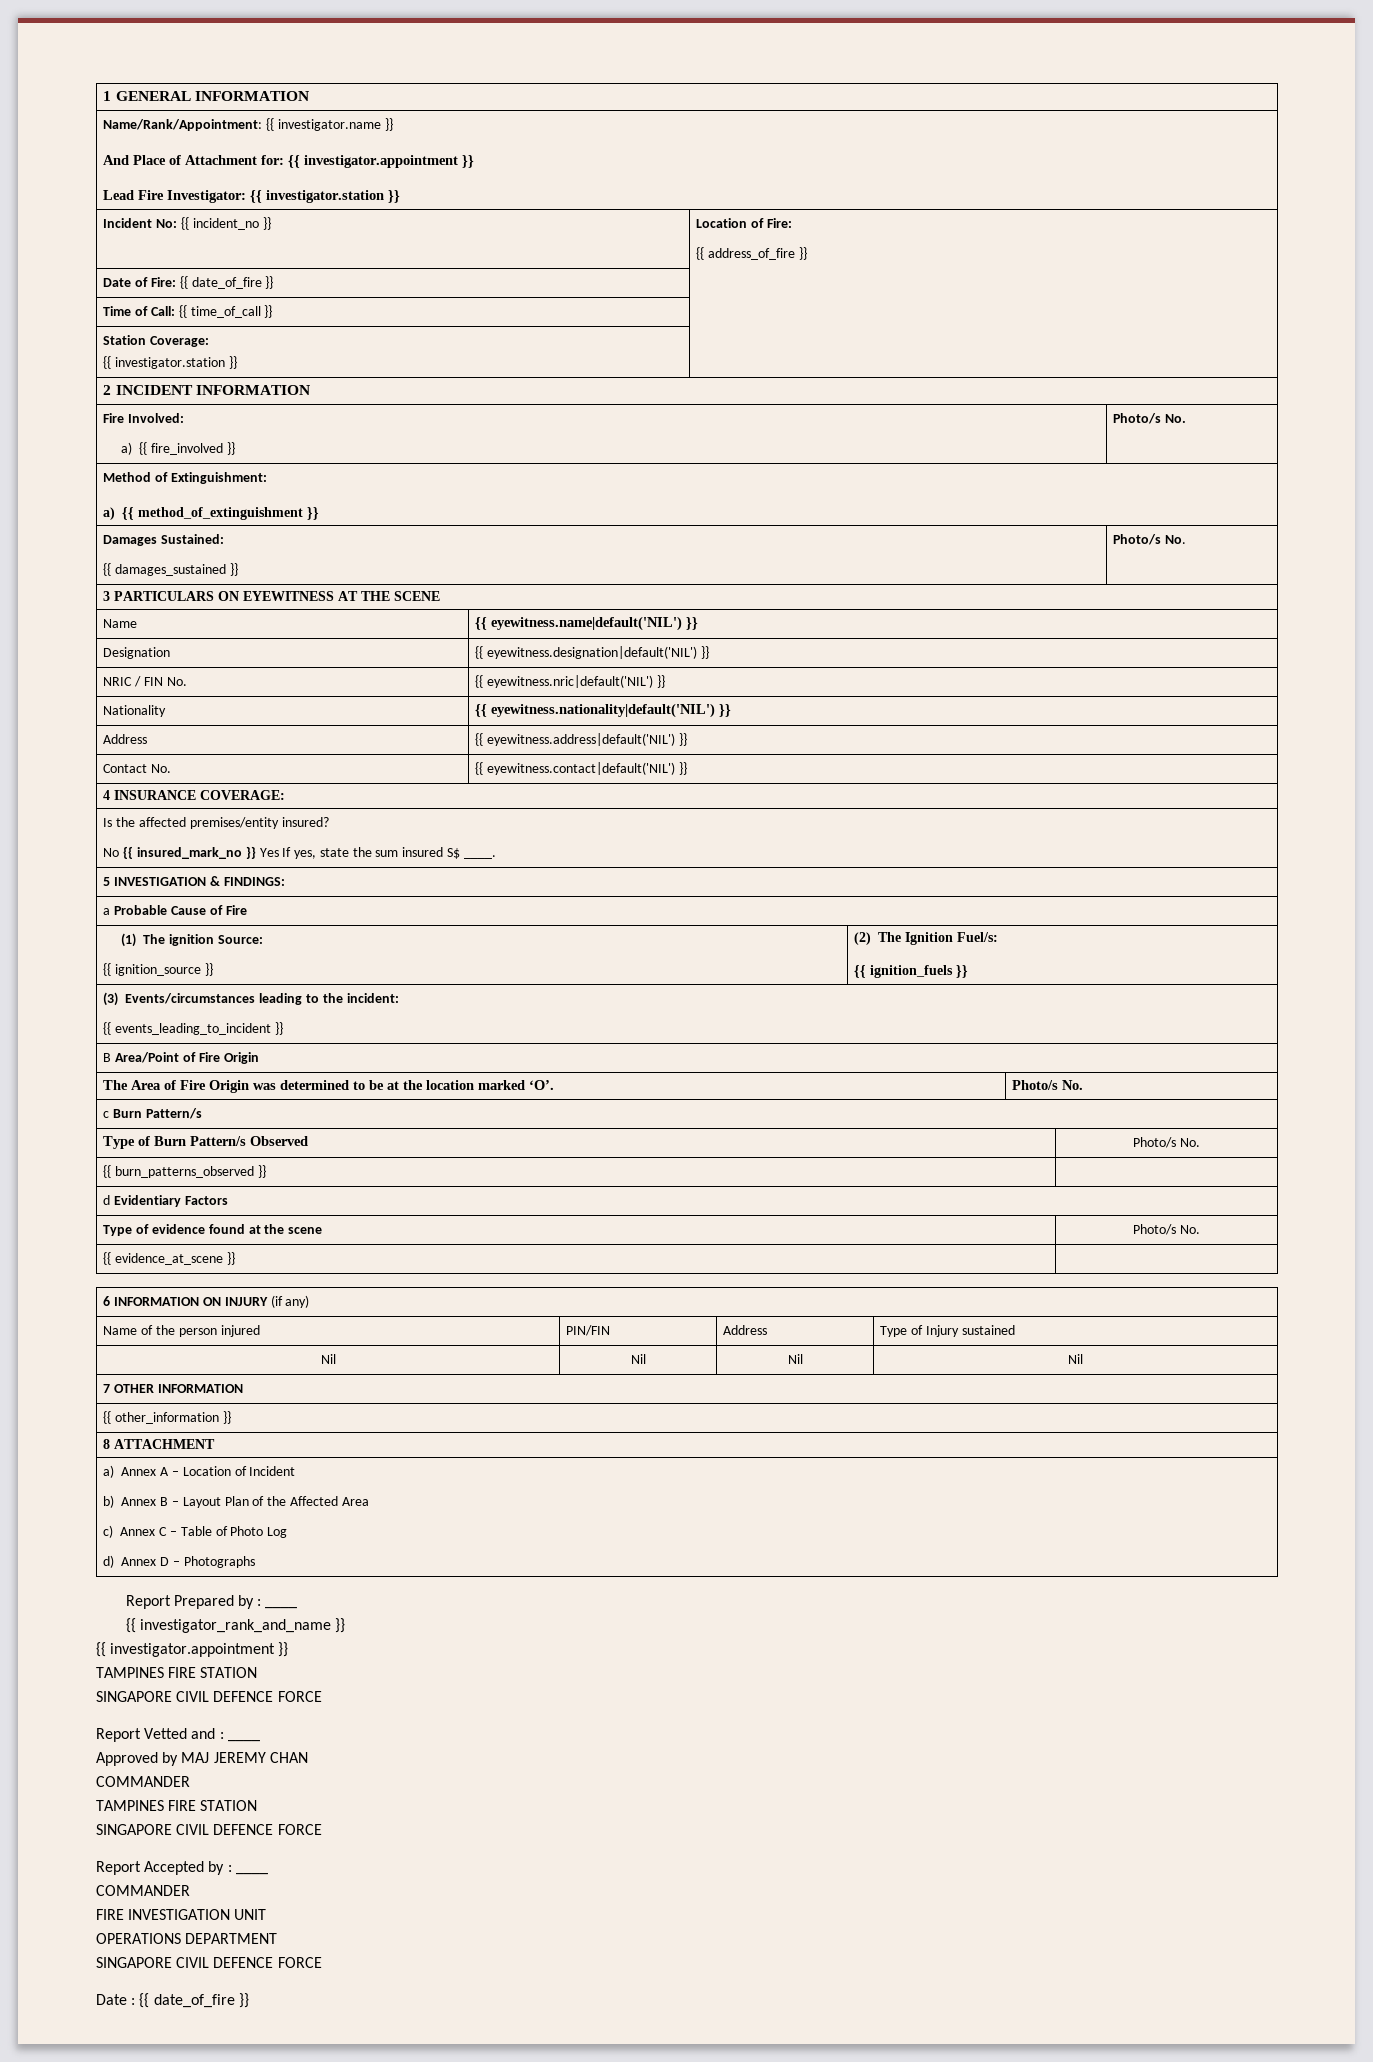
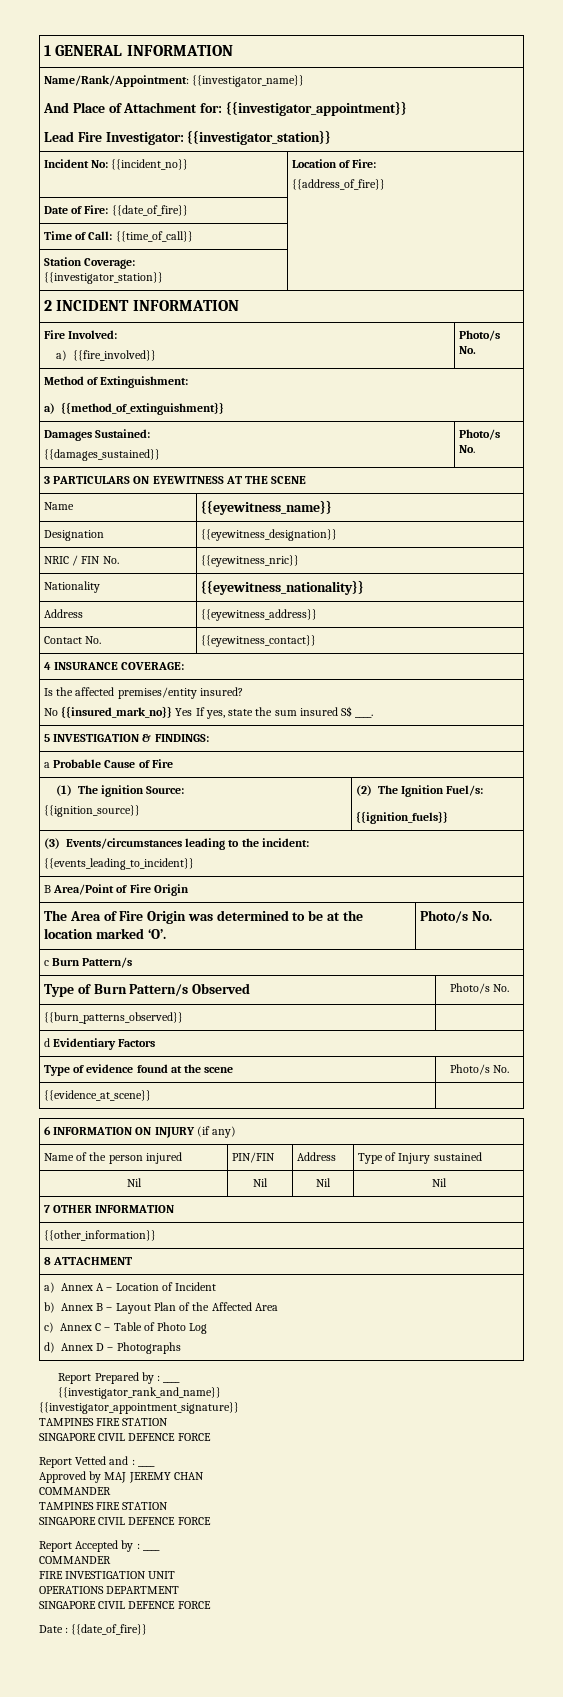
- Name/Rank/Appointment: {{ investigator.name }}
- And Place of Attachment for: {{ investigator.appointment }}
- Lead Fire Investigator: {{ investigator.station }}
+ Name/Rank/Appointment: {{investigator_name}}
+ And Place of Attachment for: {{investigator_appointment}}
+ Lead Fire Investigator: {{investigator_station}}
- Incident No: {{ incident_no }} | Location of Fire:
- {{ address_of_fire }}
+ Incident No: {{incident_no}} | Location of Fire:
+ {{address_of_fire}}
- Date of Fire: {{ date_of_fire }} |
+ Date of Fire: {{date_of_fire}} |
- Time of Call: {{ time_of_call }} |
+ Time of Call: {{time_of_call}} |
  Station Coverage:
- {{ investigator.station }} |
+ {{investigator_station}} |
  Fire Involved:
- a) {{ fire_involved }} | Photo/s No.
+ a) {{fire_involved}} | Photo/s No.
  Method of Extinguishment:
- a) {{ method_of_extinguishment }}
+ a) {{method_of_extinguishment}}
  Damages Sustained:
- {{ damages_sustained }} | Photo/s No.
+ {{damages_sustained}} | Photo/s No.
- Name | {{ eyewitness.name|default('NIL') }}
- Designation | {{ eyewitness.designation|default('NIL') }}
- NRIC / FIN No. | {{ eyewitness.nric|default('NIL') }}
- Nationality | {{ eyewitness.nationality|default('NIL') }}
- Address | {{ eyewitness.address|default('NIL') }}
+ Name | {{eyewitness_name}}
+ Designation | {{eyewitness_designation}}
+ NRIC / FIN No. | {{eyewitness_nric}}
+ Nationality | {{eyewitness_nationality}}
+ Address | {{eyewitness_address}}
- Contact No. | {{ eyewitness.contact|default('NIL') }}
+ Contact No. | {{eyewitness_contact}}
  Is the affected premises/entity insured?
- No {{ insured_mark_no }} Yes If yes, state the sum insured S$ ____.
+ No {{insured_mark_no}} Yes If yes, state the sum insured S$ ____.
  (1) The ignition Source:
- {{ ignition_source }} | (2) The Ignition Fuel/s:
- {{ ignition_fuels }}
+ {{ignition_source}} | (2) The Ignition Fuel/s:
+ {{ignition_fuels}}
  (3) Events/circumstances leading to the incident:
- {{ events_leading_to_incident }}
+ {{events_leading_to_incident}}
- {{ burn_patterns_observed }} |
+ {{burn_patterns_observed}} |
- {{ evidence_at_scene }} |
+ {{evidence_at_scene}} |
- {{ other_information }}
+ {{other_information}}
- {{ investigator_rank_and_name }}
- {{ investigator.appointment }}
+ {{investigator_rank_and_name}}
+ {{investigator_appointment_signature}}
- Date : {{ date_of_fire }}
+ Date : {{date_of_fire}}

